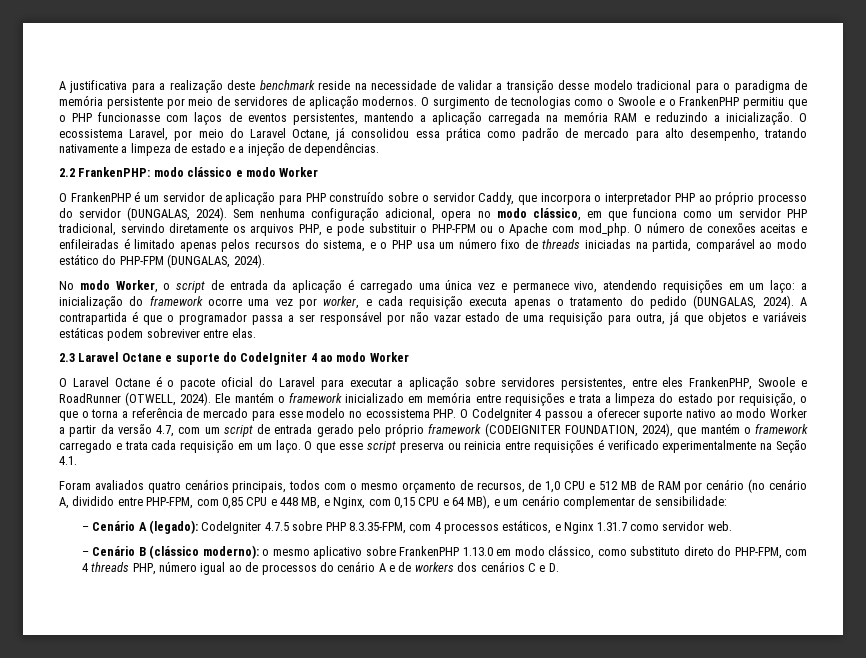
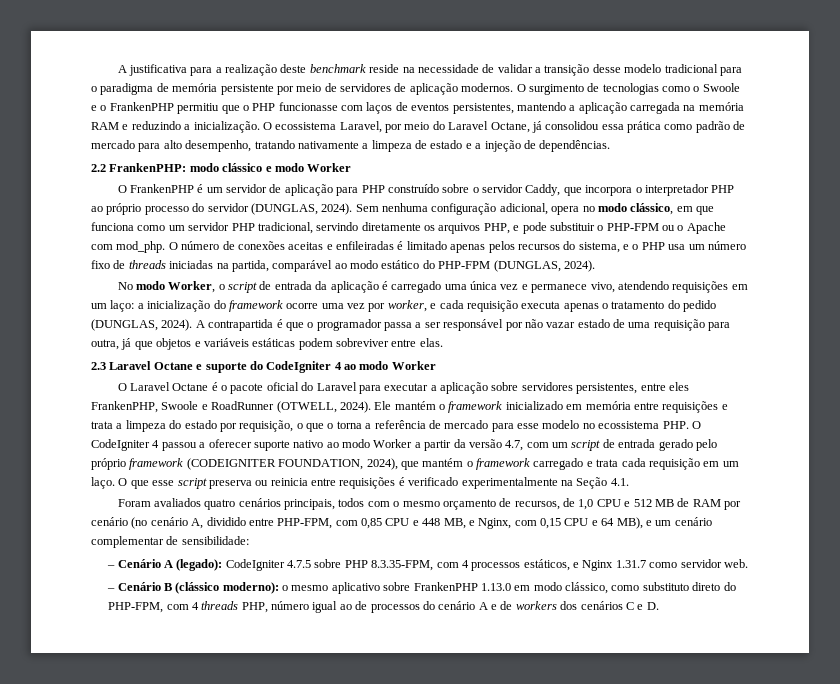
- O FrankenPHP é um servidor de aplicação para PHP construído sobre o servidor Caddy, que incorpora o interpretador PHP ao próprio processo do servidor (DUNGALAS, 2024).
+ O FrankenPHP é um servidor de aplicação para PHP construído sobre o servidor Caddy, que incorpora o interpretador PHP ao próprio processo do servidor (DUNGLAS, 2024).
- O número de conexões aceitas e enfileiradas é limitado apenas pelos recursos do sistema, e o PHP usa um número fixo de threads iniciadas na partida, comparável ao modo estático do PHP-FPM (DUNGALAS, 2024).
+ O número de conexões aceitas e enfileiradas é limitado apenas pelos recursos do sistema, e o PHP usa um número fixo de threads iniciadas na partida, comparável ao modo estático do PHP-FPM (DUNGLAS, 2024).
- No modo Worker, o script de entrada da aplicação é carregado uma única vez e permanece vivo, atendendo requisições em um laço: a inicialização do framework ocorre uma vez por worker, e cada requisição executa apenas o tratamento do pedido (DUNGALAS, 2024).
+ No modo Worker, o script de entrada da aplicação é carregado uma única vez e permanece vivo, atendendo requisições em um laço: a inicialização do framework ocorre uma vez por worker, e cada requisição executa apenas o tratamento do pedido (DUNGLAS, 2024).

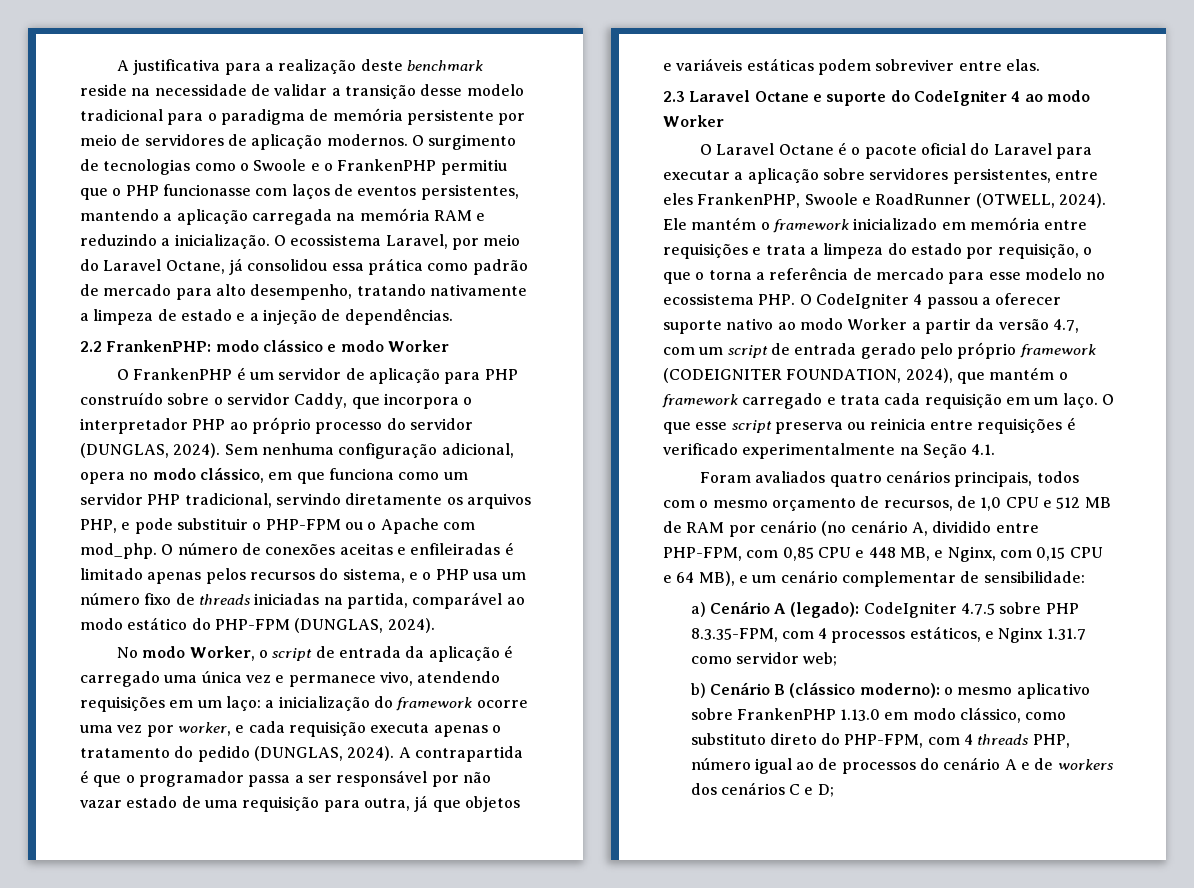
- – Cenário A (legado): CodeIgniter 4.7.5 sobre PHP 8.3.35-FPM, com 4 processos estáticos, e Nginx 1.31.7 como servidor web.
- – Cenário B (clássico moderno): o mesmo aplicativo sobre FrankenPHP 1.13.0 em modo clássico, como substituto direto do PHP-FPM, com 4 threads PHP, número igual ao de processos do cenário A e de workers dos cenários C e D.
+ a) Cenário A (legado): CodeIgniter 4.7.5 sobre PHP 8.3.35-FPM, com 4 processos estáticos, e Nginx 1.31.7 como servidor web;
+ b) Cenário B (clássico moderno): o mesmo aplicativo sobre FrankenPHP 1.13.0 em modo clássico, como substituto direto do PHP-FPM, com 4 threads PHP, número igual ao de processos do cenário A e de workers dos cenários C e D;

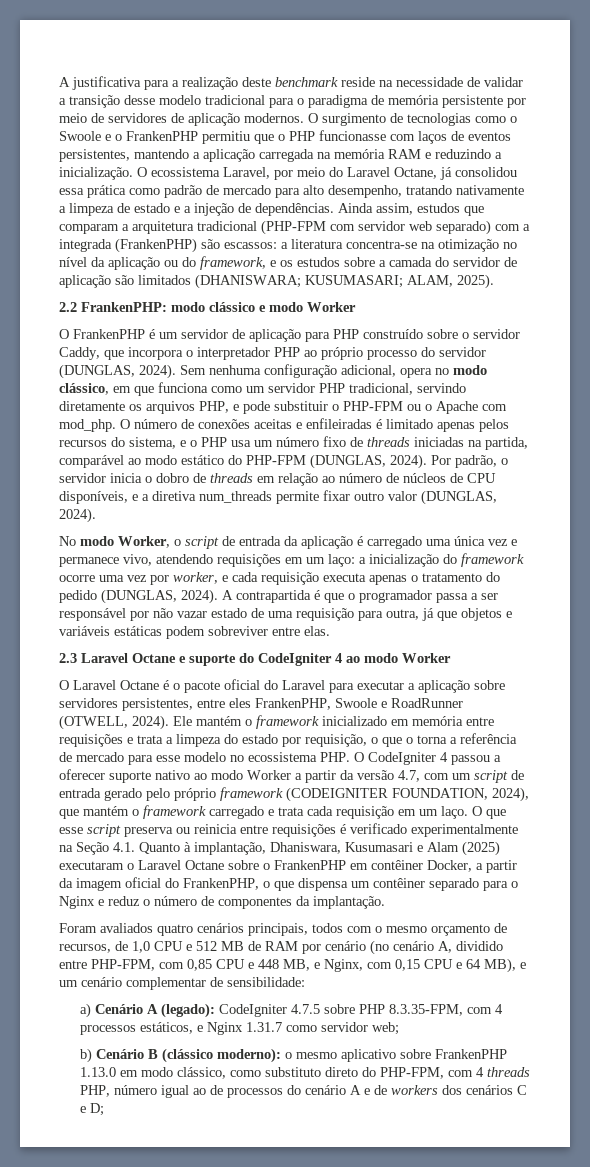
+ Ainda assim, estudos que comparam a arquitetura tradicional (PHP-FPM com servidor web separado) com a integrada (FrankenPHP) são escassos: a literatura concentra-se na otimização no nível da aplicação ou do framework, e os estudos sobre a camada do servidor de aplicação são limitados (DHANISWARA; KUSUMASARI; ALAM, 2025).
+ Por padrão, o servidor inicia o dobro de threads em relação ao número de núcleos de CPU disponíveis, e a diretiva num_threads permite fixar outro valor (DUNGLAS, 2024).
- O que esse script preserva ou reinicia entre requisições é verificado experimentalmente na Seção 4.1.
+ O que esse script preserva ou reinicia entre requisições é verificado experimentalmente na Seção 4.1. Quanto à implantação, Dhaniswara, Kusumasari e Alam (2025) executaram o Laravel Octane sobre o FrankenPHP em contêiner Docker, a partir da imagem oficial do FrankenPHP, o que dispensa um contêiner separado para o Nginx e reduz o número de componentes da implantação.

